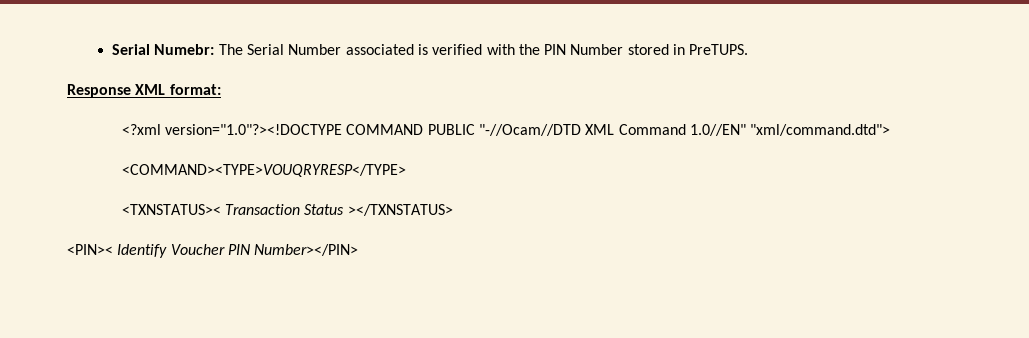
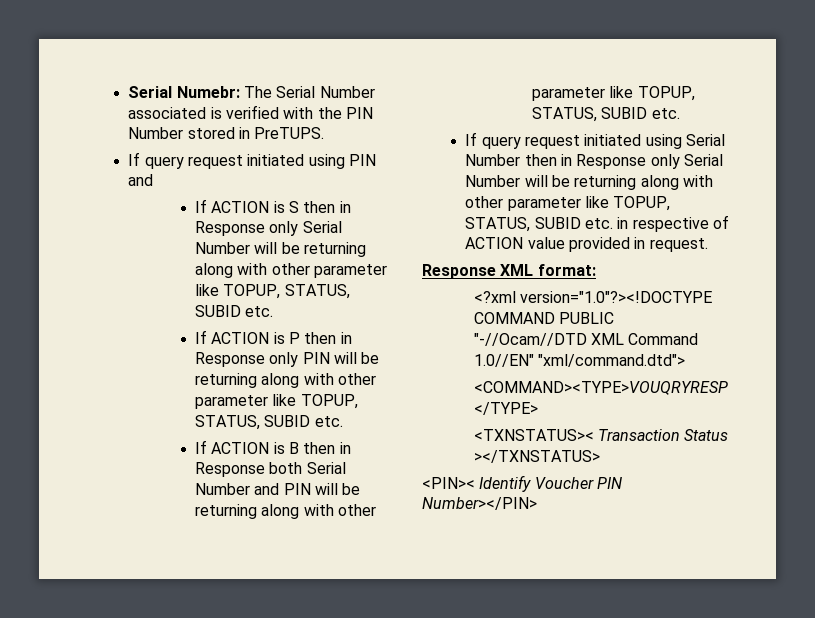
+ If query request initiated using PIN and
+ If ACTION is S then in Response only Serial Number will be returning along with other parameter like TOPUP, STATUS, SUBID etc.
+ If ACTION is P then in Response only PIN will be returning along with other parameter like TOPUP, STATUS, SUBID etc.
+ If ACTION is B then in Response both Serial Number and PIN will be returning along with other parameter like TOPUP, STATUS, SUBID etc.
+ If query request initiated using Serial Number then in Response only Serial Number will be returning along with other parameter like TOPUP, STATUS, SUBID etc. in respective of ACTION value provided in request.

